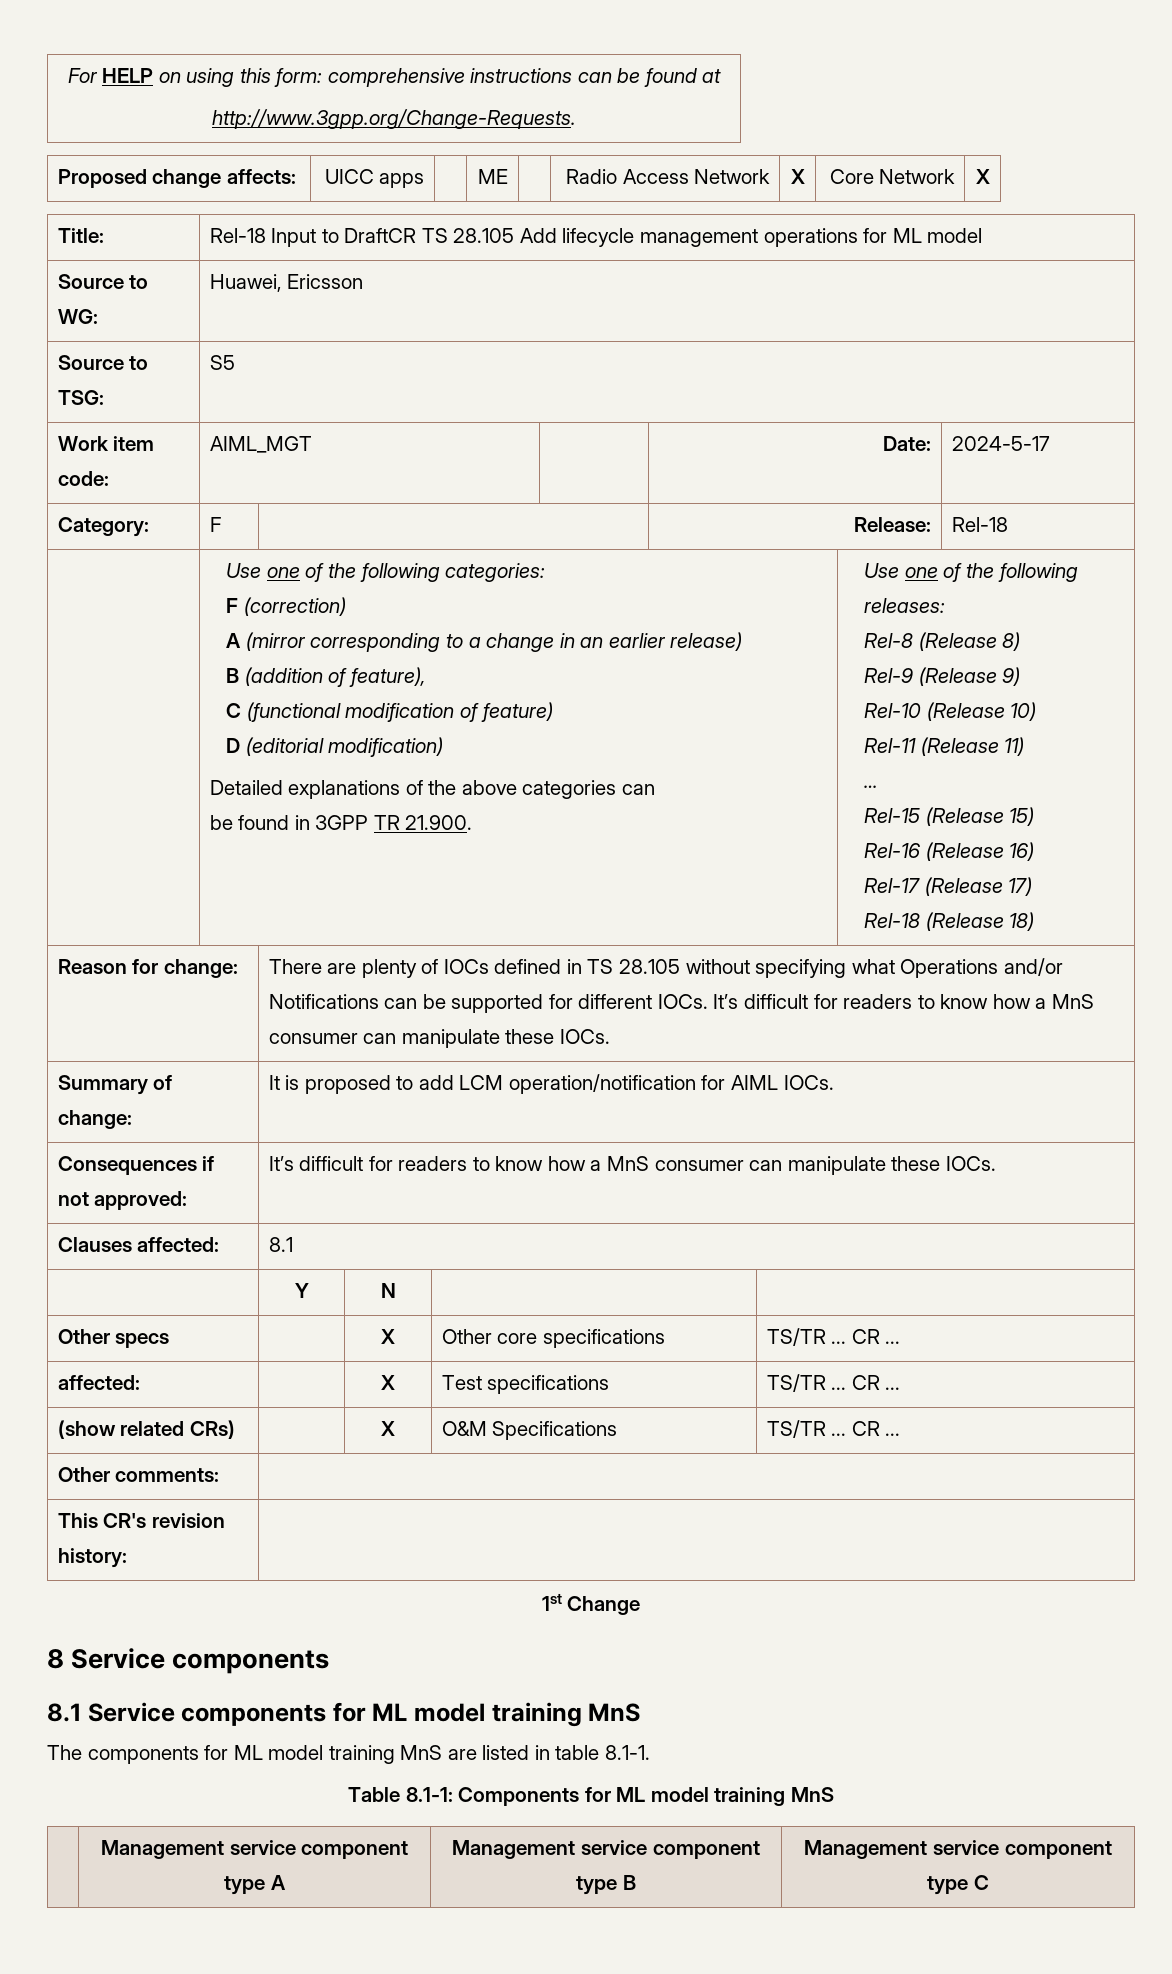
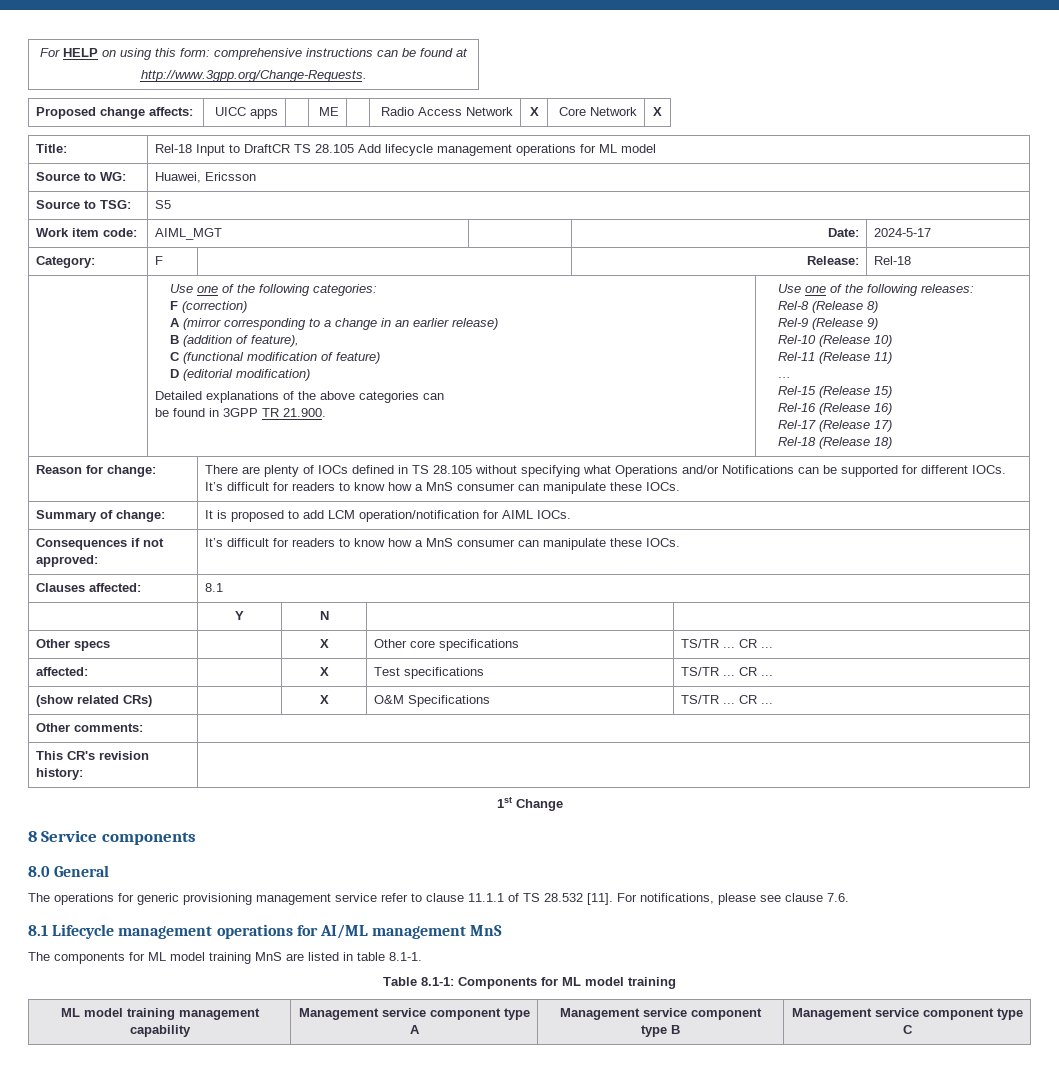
- 8.1 Service components for ML model training MnS
+ 8.0 General
+ The operations for generic provisioning management service refer to clause 11.1.1 of TS 28.532 [11]. For notifications, please see clause 7.6.
+ 8.1 Lifecycle management operations for AI/ML management MnS
- Table 8.1-1: Components for ML model training MnS
- | Management service component type A | Management service component type B | Management service component type C
+ Table 8.1-1: Components for ML model training
+ ML model training management capability | Management service component type A | Management service component type B | Management service component type C

